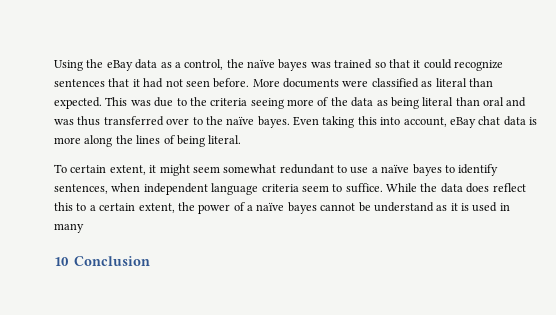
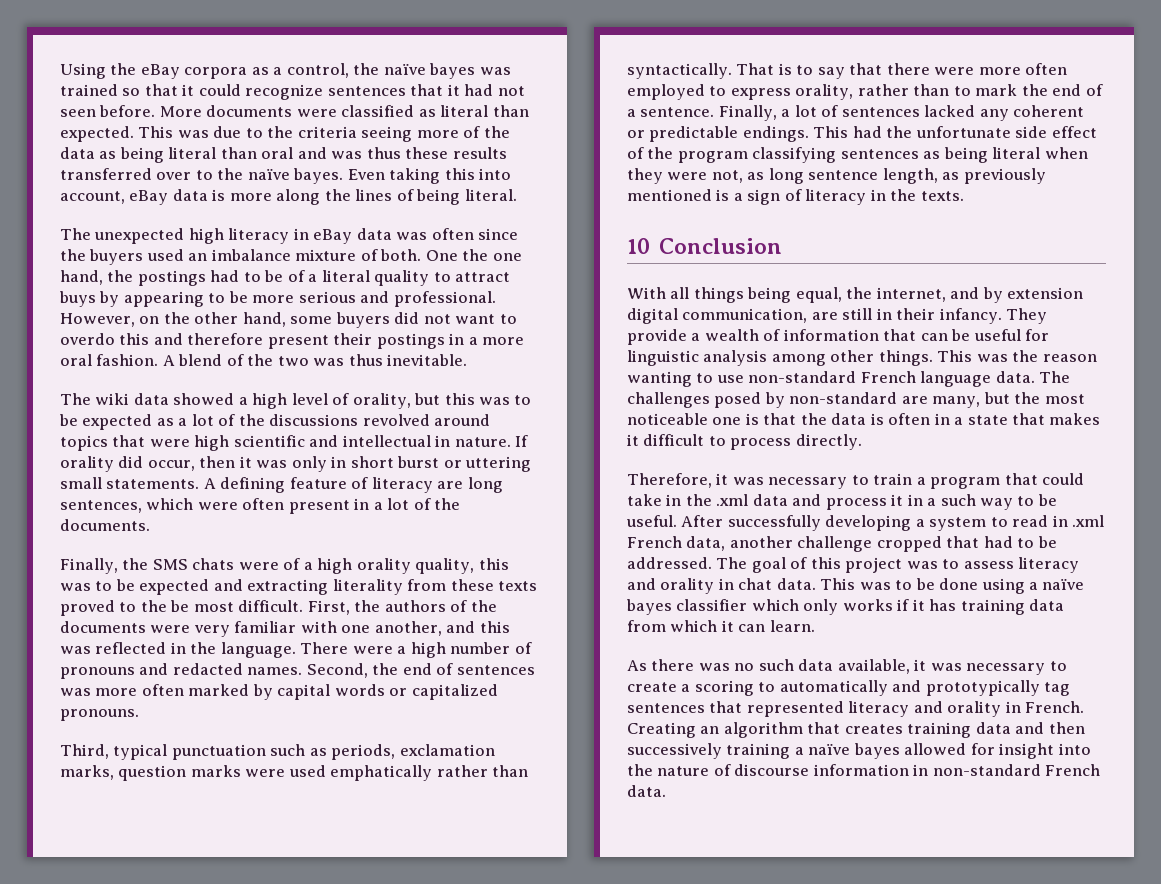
- Using the eBay data as a control, the naïve bayes was trained so that it could recognize sentences that it had not seen before.
+ Using the eBay corpora as a control, the naïve bayes was trained so that it could recognize sentences that it had not seen before.
- This was due to the criteria seeing more of the data as being literal than oral and was thus transferred over to the naïve bayes.
+ This was due to the criteria seeing more of the data as being literal than oral and was thus these results transferred over to the naïve bayes.
- Even taking this into account, eBay chat data is more along the lines of being literal.
+ Even taking this into account, eBay data is more along the lines of being literal.
- To certain extent, it might seem somewhat redundant to use a naïve bayes to identify sentences, when independent language criteria seem to suffice. While the data does reflect this to a certain extent, the power of a naïve bayes cannot be understand as it is used in many
+ The unexpected high literacy in eBay data was often since the buyers used an imbalance mixture of both. One the one hand, the postings had to be of a literal quality to attract buys by appearing to be more serious and professional. However, on the other hand, some buyers did not want to overdo this and therefore present their postings in a more oral fashion. A blend of the two was thus inevitable.
+ The wiki data showed a high level of orality, but this was to be expected as a lot of the discussions revolved around topics that were high scientific and intellectual in nature. If orality did occur, then it was only in short burst or uttering small statements. A defining feature of literacy are long sentences, which were often present in a lot of the documents.
+ Finally, the SMS chats were of a high orality quality, this was to be expected and extracting literality from these texts proved to the be most difficult. First, the authors of the documents were very familiar with one another, and this was reflected in the language. There were a high number of pronouns and redacted names. Second, the end of sentences was more often marked by capital words or capitalized pronouns.
+ Third, typical punctuation such as periods, exclamation marks, question marks were used emphatically rather than syntactically. That is to say that there were more often employed to express orality, rather than to mark the end of a sentence. Finally, a lot of sentences lacked any coherent or predictable endings. This had the unfortunate side effect of the program classifying sentences as being literal when they were not, as long sentence length, as previously mentioned is a sign of literacy in the texts.
  10 Conclusion
+ With all things being equal, the internet, and by extension digital communication, are still in their infancy. They provide a wealth of information that can be useful for linguistic analysis among other things. This was the reason wanting to use non-standard French language data. The challenges posed by non-standard are many, but the most noticeable one is that the data is often in a state that makes it difficult to process directly.
+ Therefore, it was necessary to train a program that could take in the .xml data and process it in a such way to be useful. After successfully developing a system to read in .xml French data, another challenge cropped that had to be addressed. The goal of this project was to assess literacy and orality in chat data. This was to be done using a naïve bayes classifier which only works if it has training data from which it can learn.
+ As there was no such data available, it was necessary to create a scoring to automatically and prototypically tag sentences that represented literacy and orality in French. Creating an algorithm that creates training data and then successively training a naïve bayes allowed for insight into the nature of discourse information in non-standard French data.

